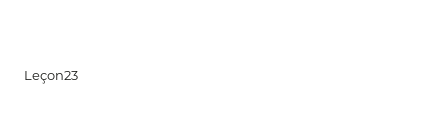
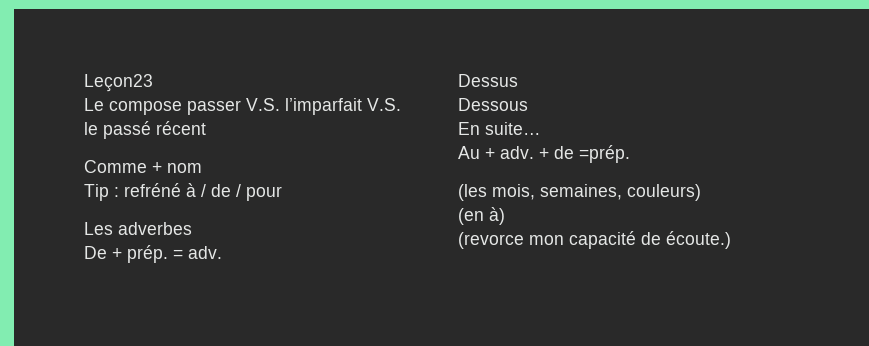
+ Le compose passer V.S. l’imparfait V.S. le passé récent
+ Comme + nom
+ Tip : refréné à / de / pour
+ Les adverbes
+ De + prép. = adv.
+ Dessus
+ Dessous
+ En suite…
+ Au + adv. + de =prép.
+ (les mois, semaines, couleurs)
+ (en à)
+ (revorce mon capacité de écoute.)

